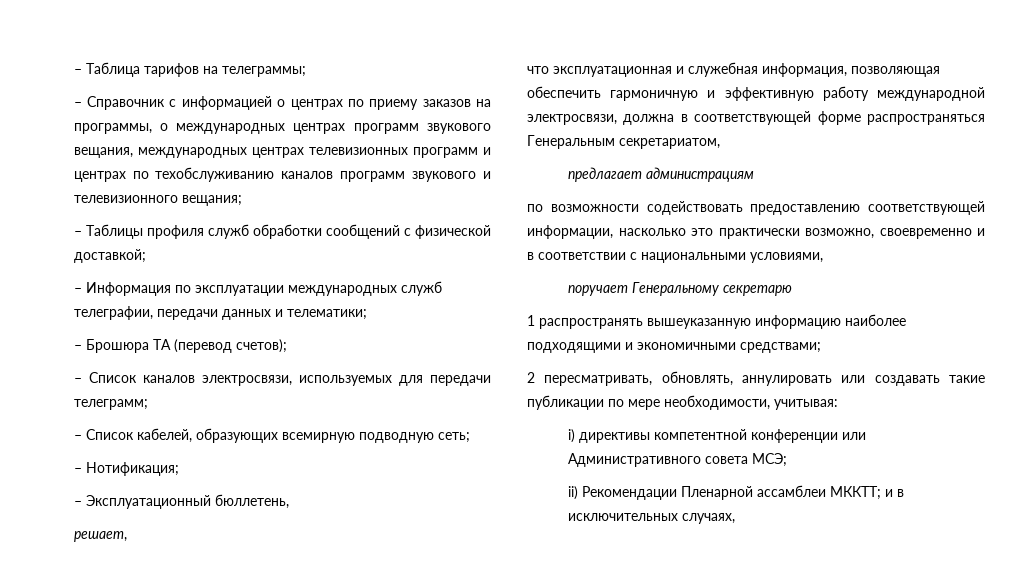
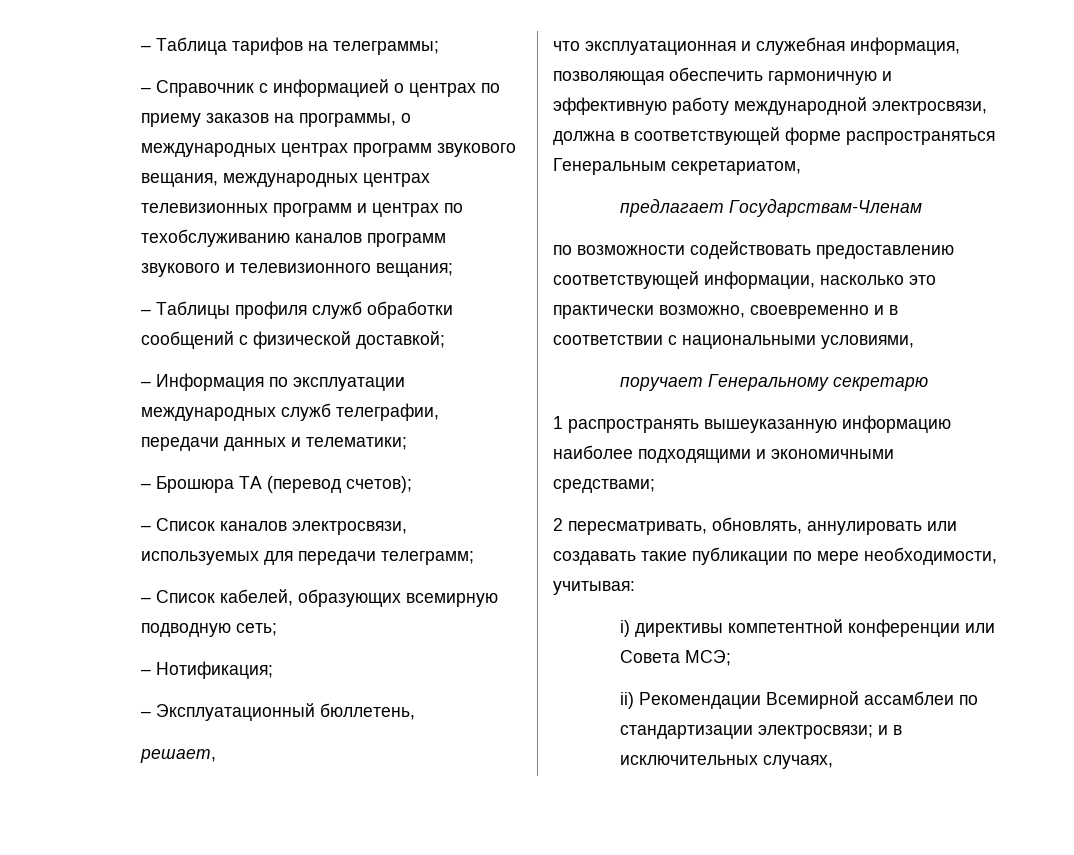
- предлагает администрациям
+ предлагает Государствам-Членам
- i) директивы компетентной конференции или Административного совета МСЭ;
+ i) директивы компетентной конференции или Совета МСЭ;
- ii) Рекомендации Пленарной ассамблеи МККТТ; и в исключительных случаях,
+ ii) Рекомендации Всемирной ассамблеи по стандартизации электросвязи; и в исключительных случаях,

